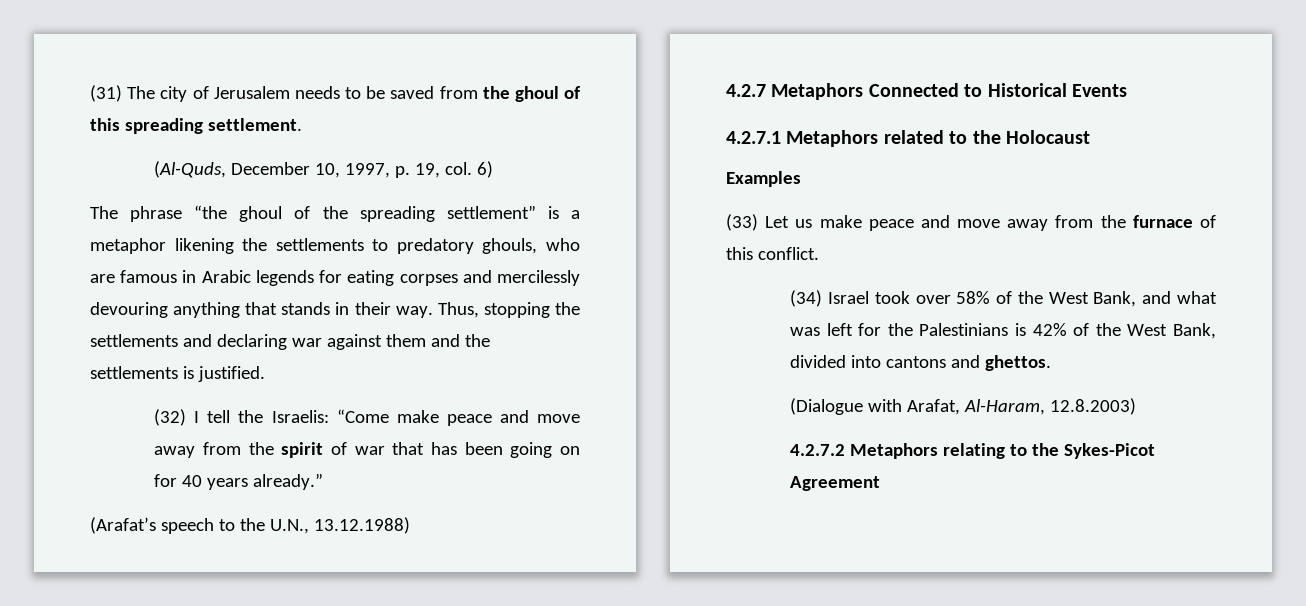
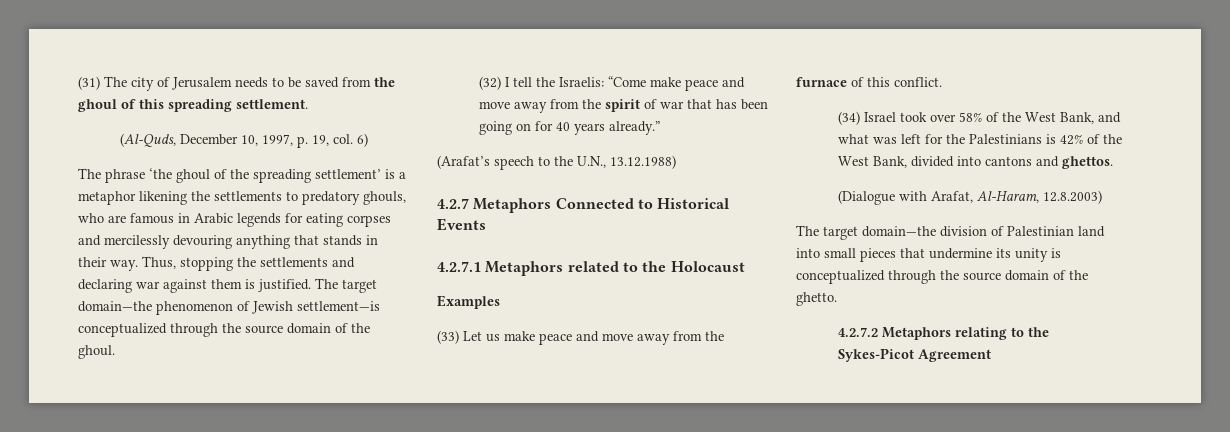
- The phrase “the ghoul of the spreading settlement” is a metaphor likening the settlements to predatory ghouls, who are famous in Arabic legends for eating corpses and mercilessly devouring anything that stands in their way.
+ The phrase ‘the ghoul of the spreading settlement’ is a metaphor likening the settlements to predatory ghouls, who are famous in Arabic legends for eating corpses and mercilessly devouring anything that stands in their way.
- Thus, stopping the settlements and declaring war against them and the settlements is justified.
+ Thus, stopping the settlements and declaring war against them is justified. The target domain—the phenomenon of Jewish settlement—is conceptualized through the source domain of the ghoul.
+ The target domain—the division of Palestinian land into small pieces that undermine its unity is conceptualized through the source domain of the ghetto.

